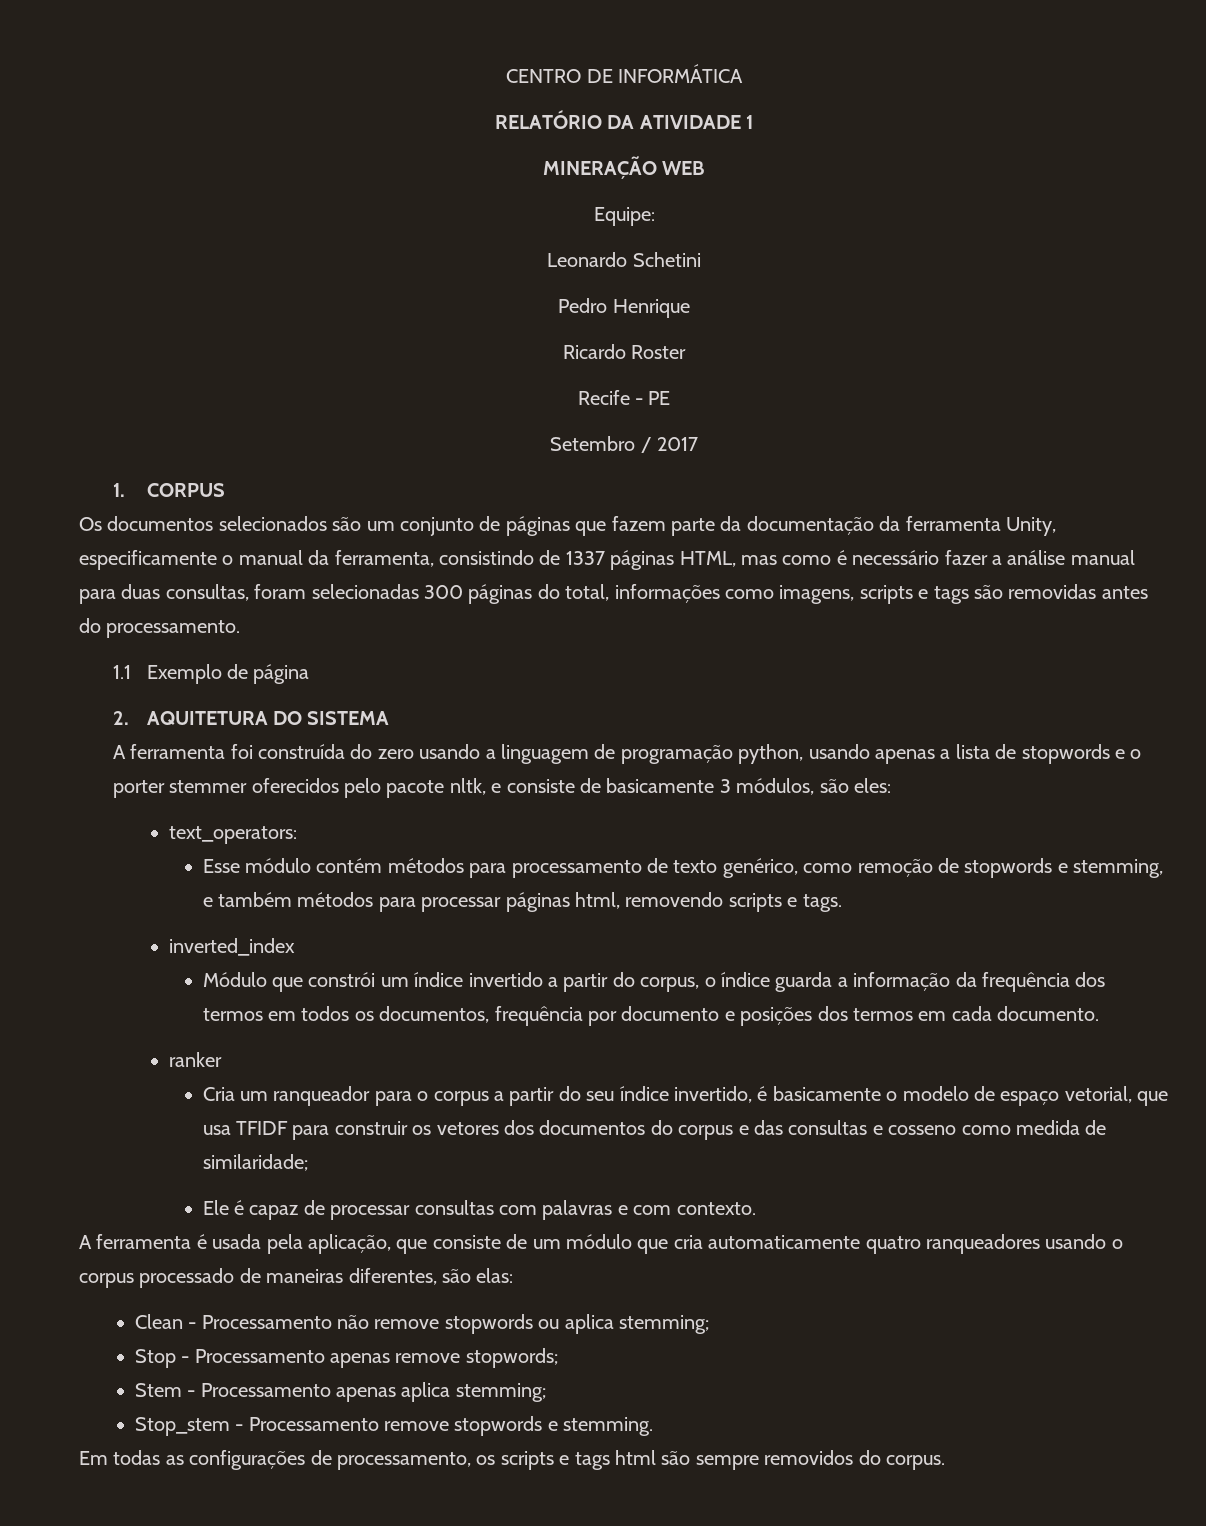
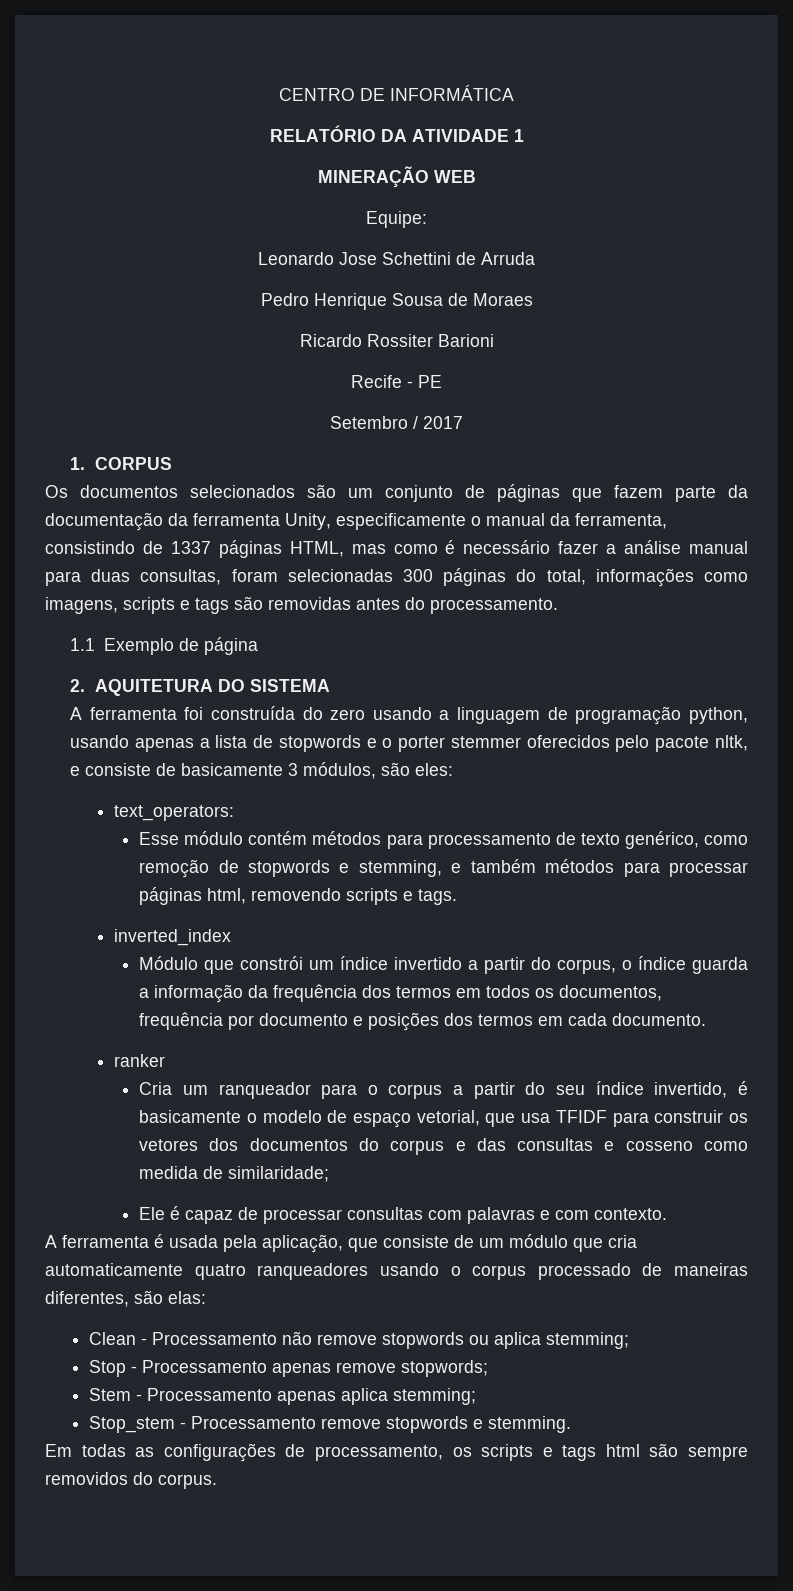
- Leonardo Schetini
+ Leonardo Jose Schettini de Arruda
- Pedro Henrique
+ Pedro Henrique Sousa de Moraes
- Ricardo Roster
+ Ricardo Rossiter Barioni

